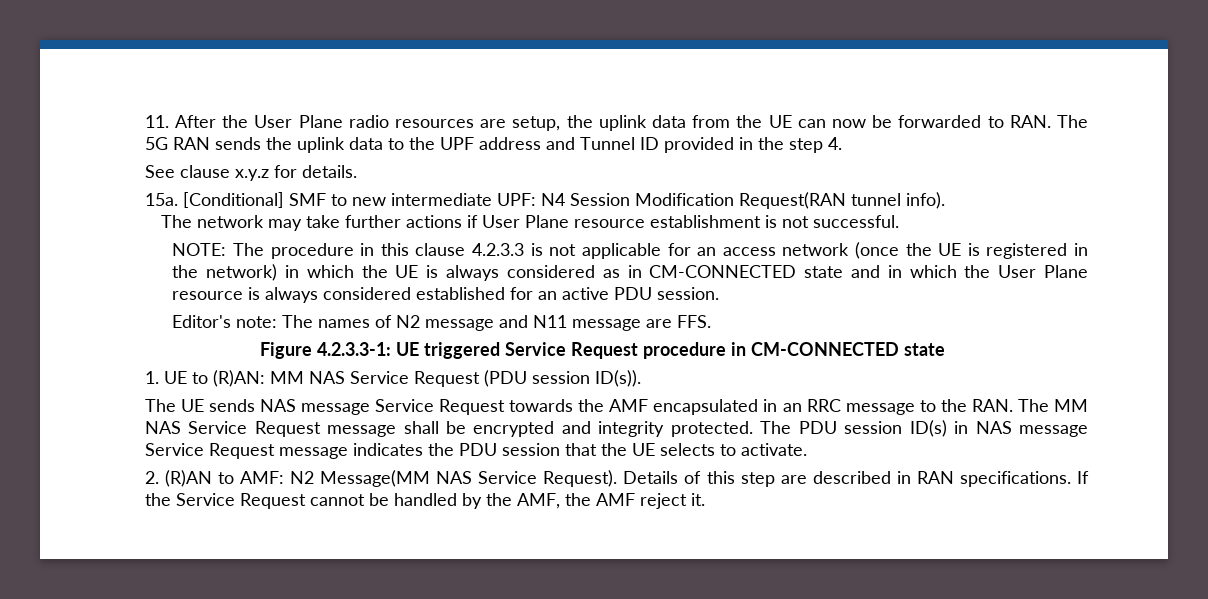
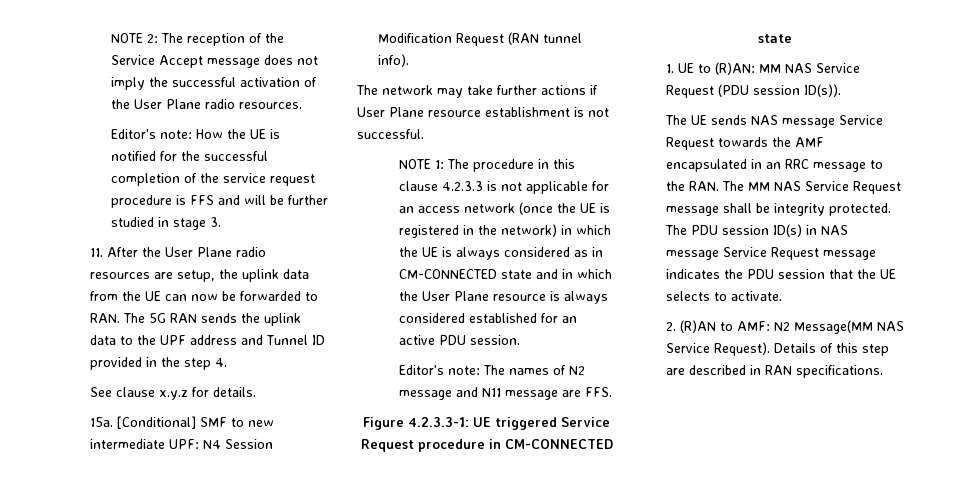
+ NOTE 2: The reception of the Service Accept message does not imply the successful activation of the User Plane radio resources.
+ Editor's note: How the UE is notified for the successful completion of the service request procedure is FFS and will be further studied in stage 3.
- [Conditional] SMF to new intermediate UPF: N4 Session Modification Request(RAN tunnel info).
+ [Conditional] SMF to new intermediate UPF: N4 Session Modification Request (RAN tunnel info).
- NOTE: The procedure in this clause 4.2.3.3 is not applicable for an access network (once the UE is registered in the network) in which the UE is always considered as in CM-CONNECTED state and in which the User Plane resource is always considered established for an active PDU session.
+ NOTE 1: The procedure in this clause 4.2.3.3 is not applicable for an access network (once the UE is registered in the network) in which the UE is always considered as in CM-CONNECTED state and in which the User Plane resource is always considered established for an active PDU session.
- The UE sends NAS message Service Request towards the AMF encapsulated in an RRC message to the RAN. The MM NAS Service Request message shall be encrypted and integrity protected.
+ The UE sends NAS message Service Request towards the AMF encapsulated in an RRC message to the RAN. The MM NAS Service Request message shall be integrity protected.
- If the Service Request cannot be handled by the AMF, the AMF reject it.

